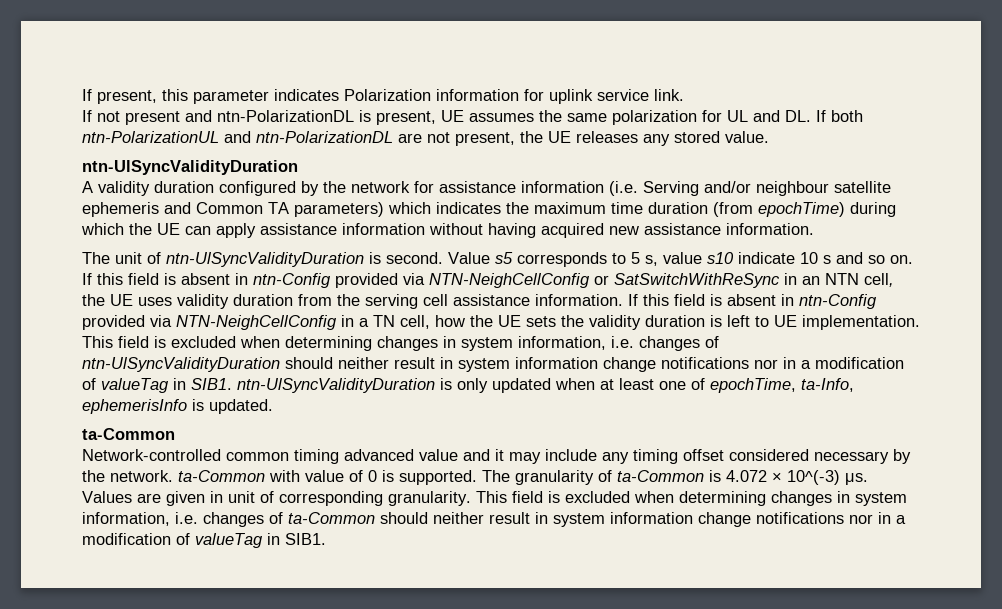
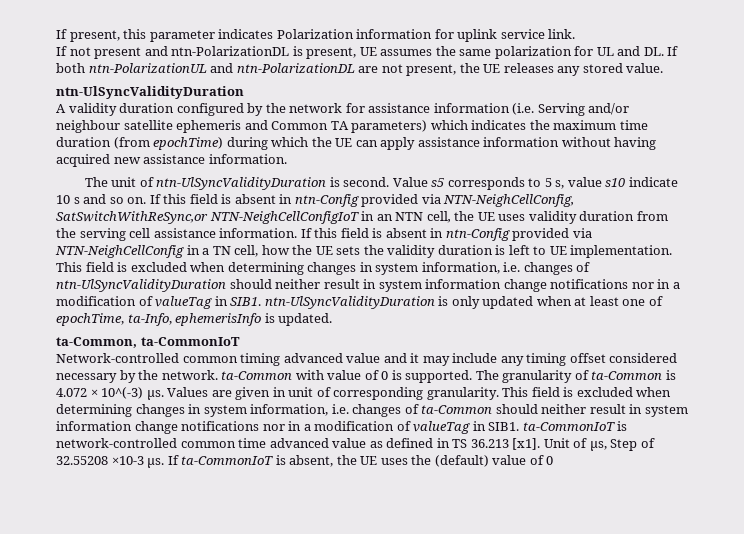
- If this field is absent in ntn-Config provided via NTN-NeighCellConfig or SatSwitchWithReSync in an NTN cell, the UE uses validity duration from the serving cell assistance information.
+ If this field is absent in ntn-Config provided via NTN-NeighCellConfig, SatSwitchWithReSync,or NTN-NeighCellConfigIoT in an NTN cell, the UE uses validity duration from the serving cell assistance information.
  This field is excluded when determining changes in system information, i.e. changes of ntn-UlSyncValidityDuration should neither result in system information change notifications nor in a modification of valueTag in SIB1. ntn-UlSyncValidityDuration is only updated when at least one of epochTime, ta-Info, ephemerisInfo is updated.
- ta-Common
+ ta-Common, ta-CommonIoT
- This field is excluded when determining changes in system information, i.e. changes of ta-Common should neither result in system information change notifications nor in a modification of valueTag in SIB1.
+ This field is excluded when determining changes in system information, i.e. changes of ta-Common should neither result in system information change notifications nor in a modification of valueTag in SIB1. ta-CommonIoT is network-controlled common time advanced value as defined in TS 36.213 [x1]. Unit of μs, Step of 32.55208 ×10-3 μs. If ta-CommonIoT is absent, the UE uses the (default) value of 0

